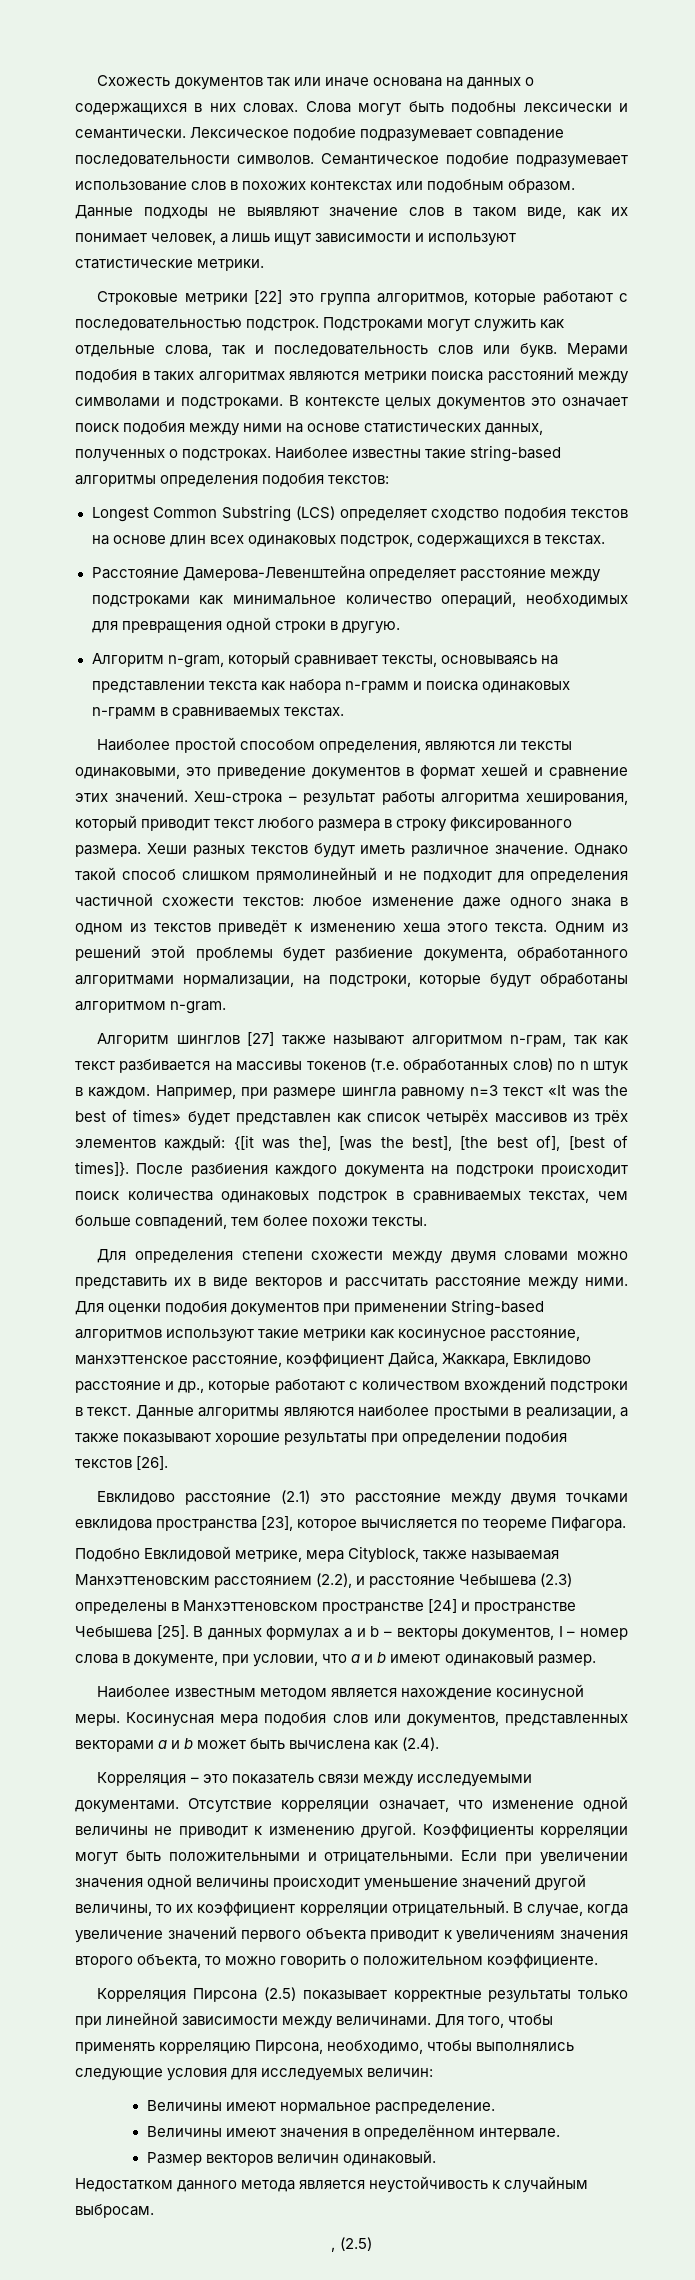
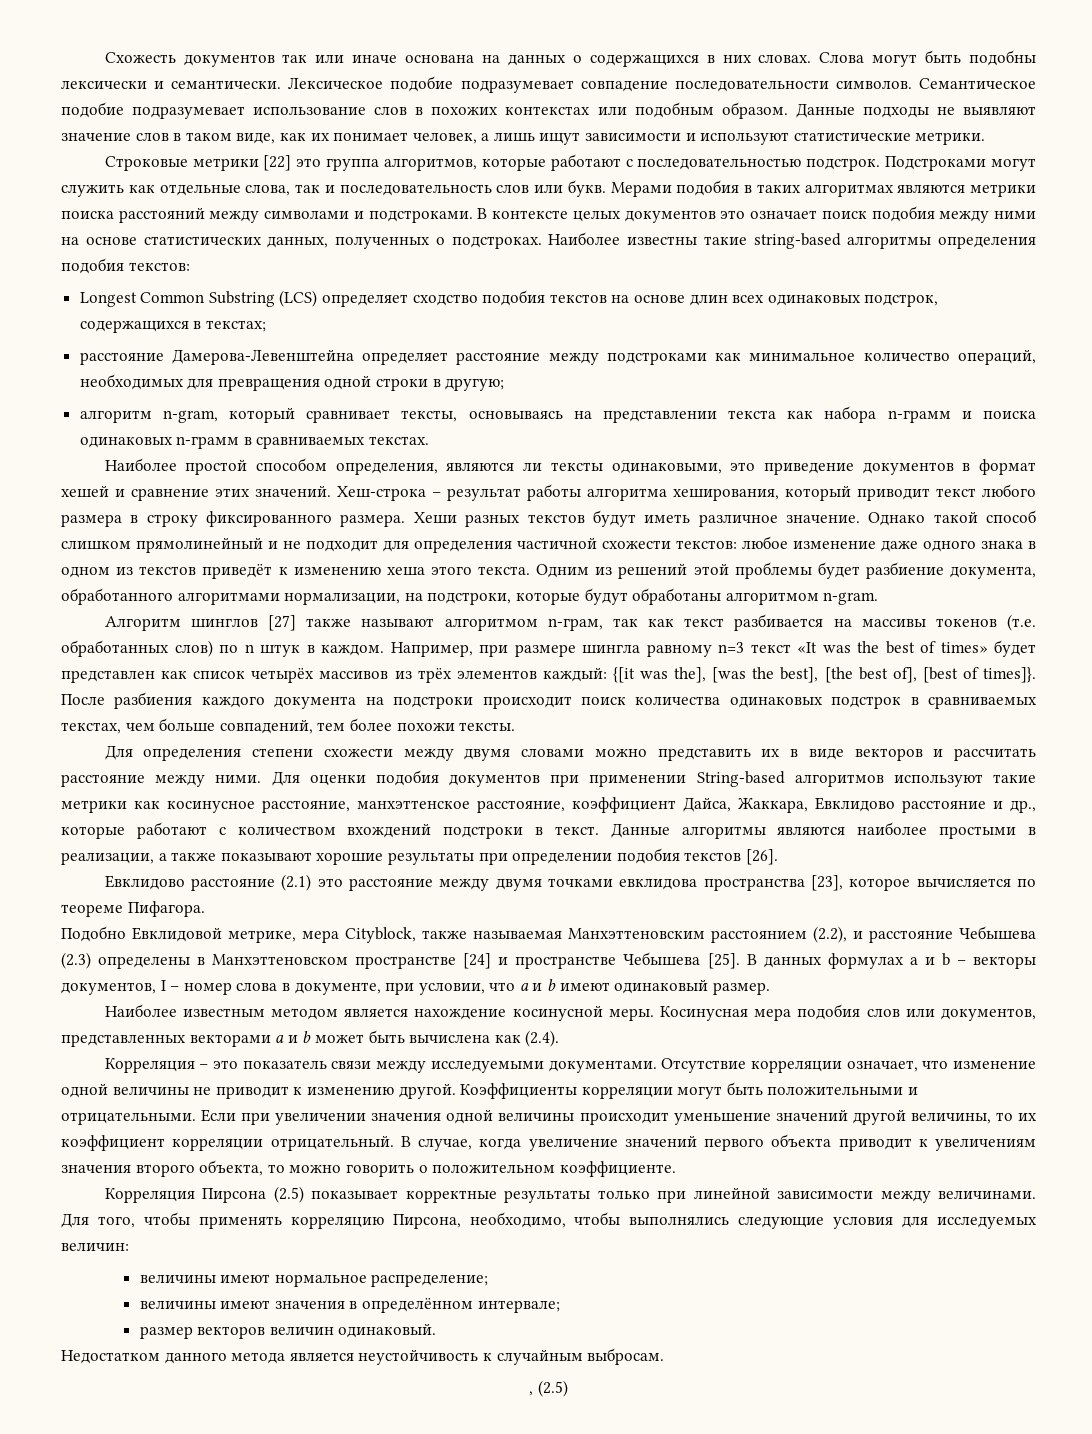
- Longest Common Substring (LCS) определяет сходство подобия текстов на основе длин всех одинаковых подстрок, содержащихся в текстах.
- Расстояние Дамерова-Левенштейна определяет расстояние между подстроками как минимальное количество операций, необходимых для превращения одной строки в другую.
- Алгоритм n-gram, который сравнивает тексты, основываясь на представлении текста как набора n-грамм и поиска одинаковых n-грамм в сравниваемых текстах.
+ Longest Common Substring (LCS) определяет сходство подобия текстов на основе длин всех одинаковых подстрок, содержащихся в текстах;
+ расстояние Дамерова-Левенштейна определяет расстояние между подстроками как минимальное количество операций, необходимых для превращения одной строки в другую;
+ алгоритм n-gram, который сравнивает тексты, основываясь на представлении текста как набора n-грамм и поиска одинаковых n-грамм в сравниваемых текстах.
- Величины имеют нормальное распределение.
- Величины имеют значения в определённом интервале.
- Размер векторов величин одинаковый.
+ величины имеют нормальное распределение;
+ величины имеют значения в определённом интервале;
+ размер векторов величин одинаковый.

